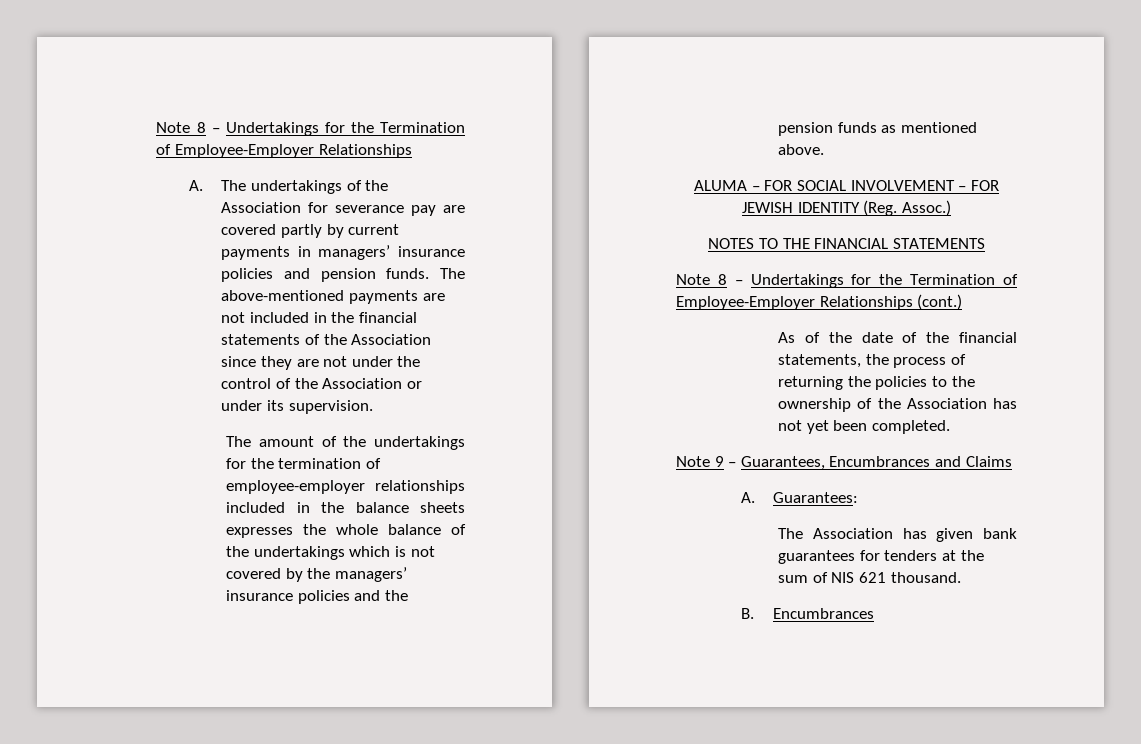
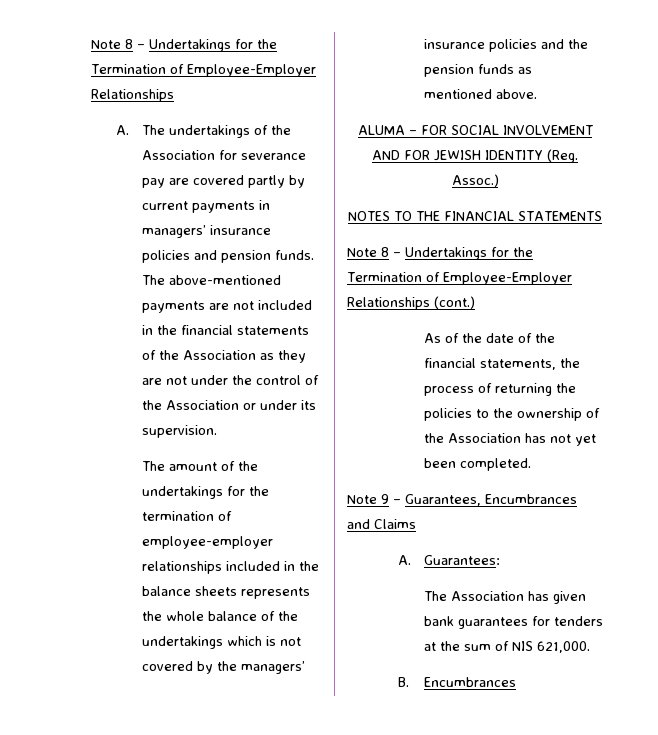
- The above-mentioned payments are not included in the financial statements of the Association since they are not under the control of the Association or under its supervision.
+ The above-mentioned payments are not included in the financial statements of the Association as they are not under the control of the Association or under its supervision.
- The amount of the undertakings for the termination of employee-employer relationships included in the balance sheets expresses the whole balance of the undertakings which is not covered by the managers’ insurance policies and the pension funds as mentioned above.
+ The amount of the undertakings for the termination of employee-employer relationships included in the balance sheets represents the whole balance of the undertakings which is not covered by the managers’ insurance policies and the pension funds as mentioned above.
- ALUMA – FOR SOCIAL INVOLVEMENT – FOR JEWISH IDENTITY (Reg. Assoc.)
+ ALUMA – FOR SOCIAL INVOLVEMENT AND FOR JEWISH IDENTITY (Reg. Assoc.)
- The Association has given bank guarantees for tenders at the sum of NIS 621 thousand.
+ The Association has given bank guarantees for tenders at the sum of NIS 621,000.

